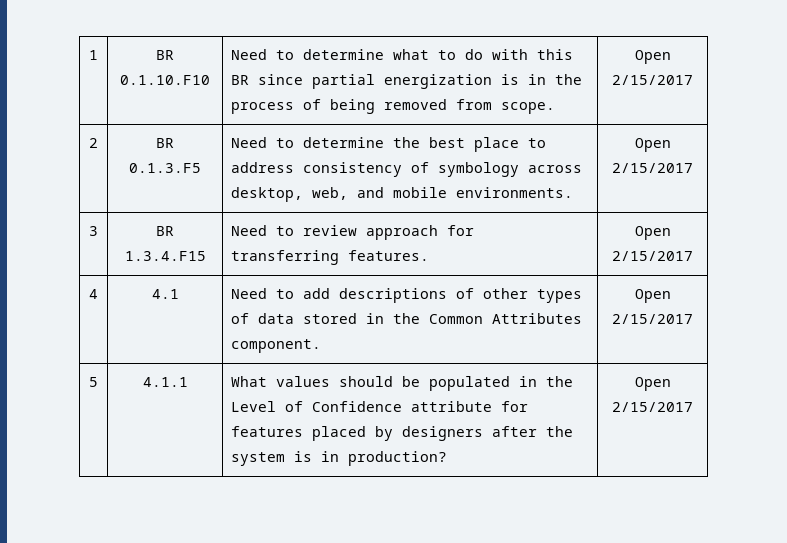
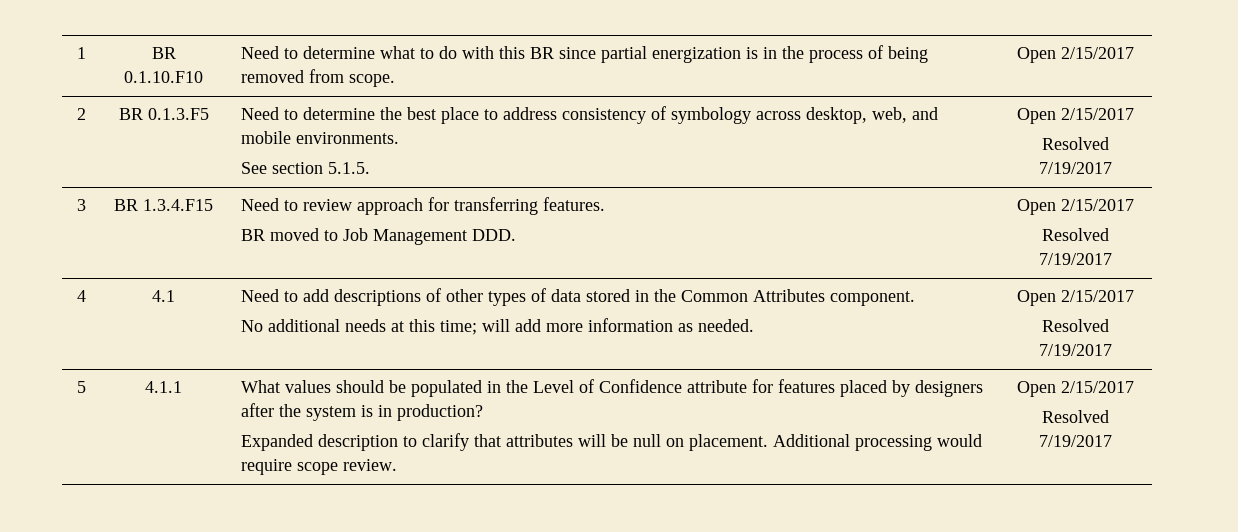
- 2 | BR 0.1.3.F5 | Need to determine the best place to address consistency of symbology across desktop, web, and mobile environments. | Open 2/15/2017
+ 2 | BR 0.1.3.F5 | Need to determine the best place to address consistency of symbology across desktop, web, and mobile environments.
+ See section 5.1.5. | Open 2/15/2017
+ Resolved 7/19/2017
- 3 | BR 1.3.4.F15 | Need to review approach for transferring features. | Open 2/15/2017
+ 3 | BR 1.3.4.F15 | Need to review approach for transferring features.
+ BR moved to Job Management DDD. | Open 2/15/2017
+ Resolved 7/19/2017
- 4 | 4.1 | Need to add descriptions of other types of data stored in the Common Attributes component. | Open 2/15/2017
+ 4 | 4.1 | Need to add descriptions of other types of data stored in the Common Attributes component.
+ No additional needs at this time; will add more information as needed. | Open 2/15/2017
+ Resolved 7/19/2017
- What values should be populated in the Level of Confidence attribute for features placed by designers after the system is in production? | Open 2/15/2017
+ What values should be populated in the Level of Confidence attribute for features placed by designers after the system is in production?
+ Expanded description to clarify that attributes will be null on placement. Additional processing would require scope review. | Open 2/15/2017
+ Resolved 7/19/2017

